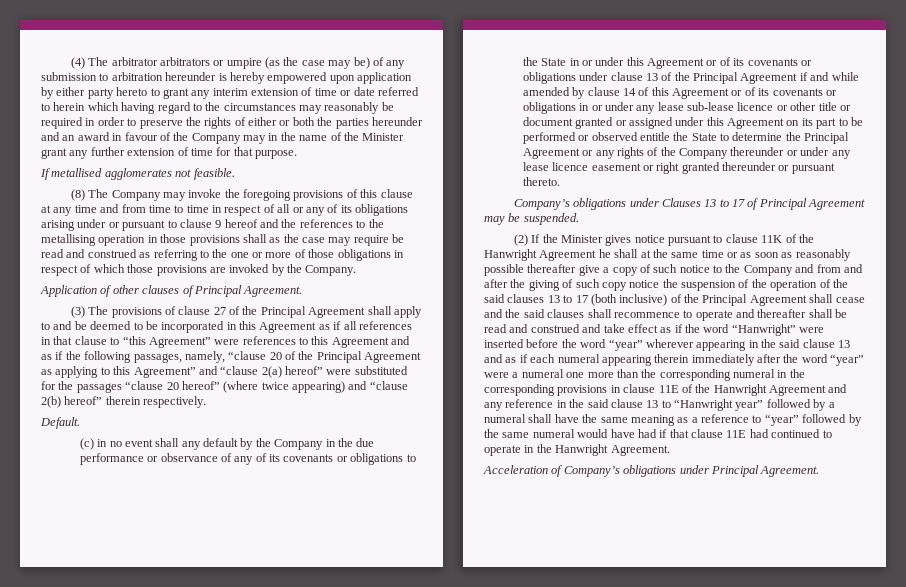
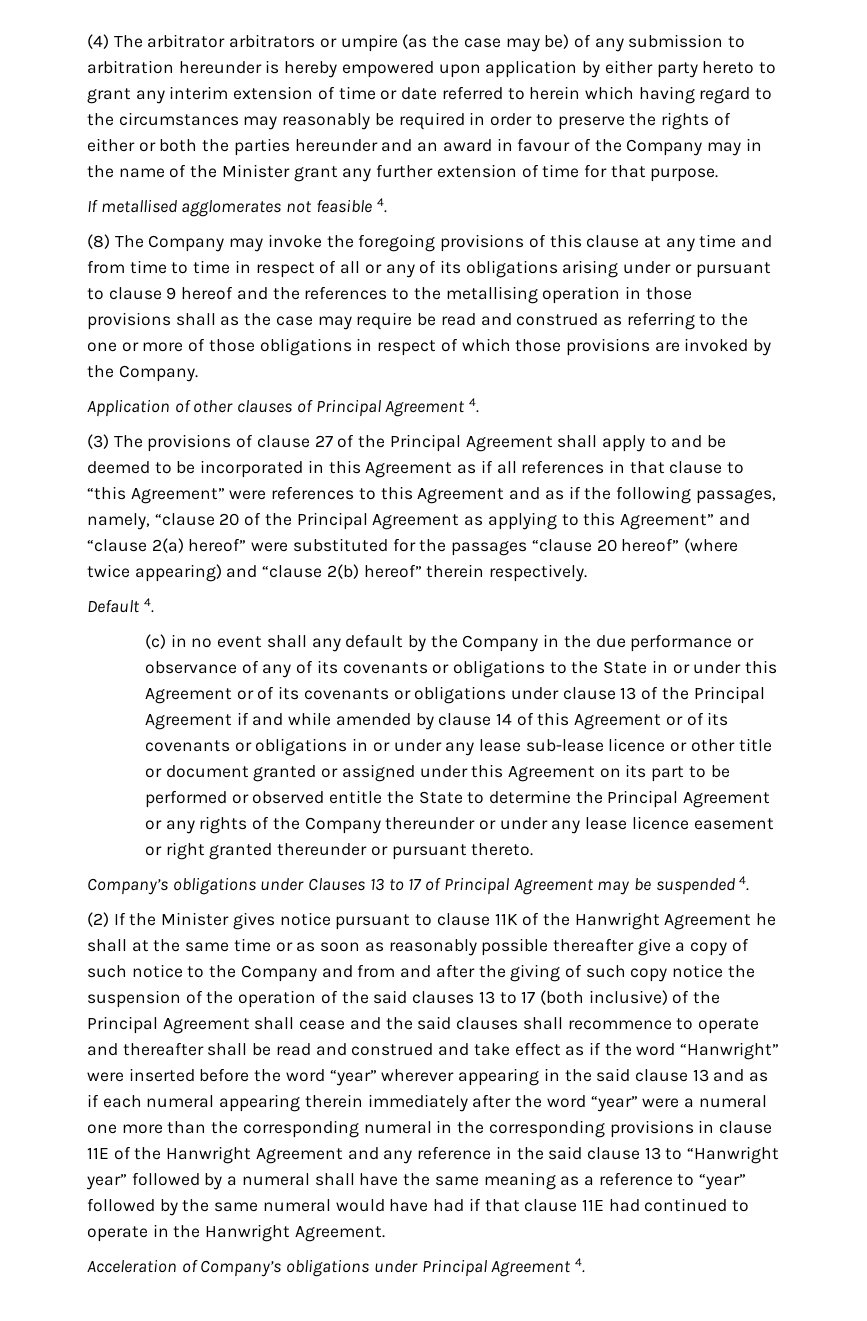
- If metallised agglomerates not feasible.
+ If metallised agglomerates not feasible 4.
- Application of other clauses of Principal Agreement.
+ Application of other clauses of Principal Agreement 4.
- Default.
+ Default 4.
- Company’s obligations under Clauses 13 to 17 of Principal Agreement may be suspended.
+ Company’s obligations under Clauses 13 to 17 of Principal Agreement may be suspended 4.
- Acceleration of Company’s obligations under Principal Agreement.
+ Acceleration of Company’s obligations under Principal Agreement 4.

